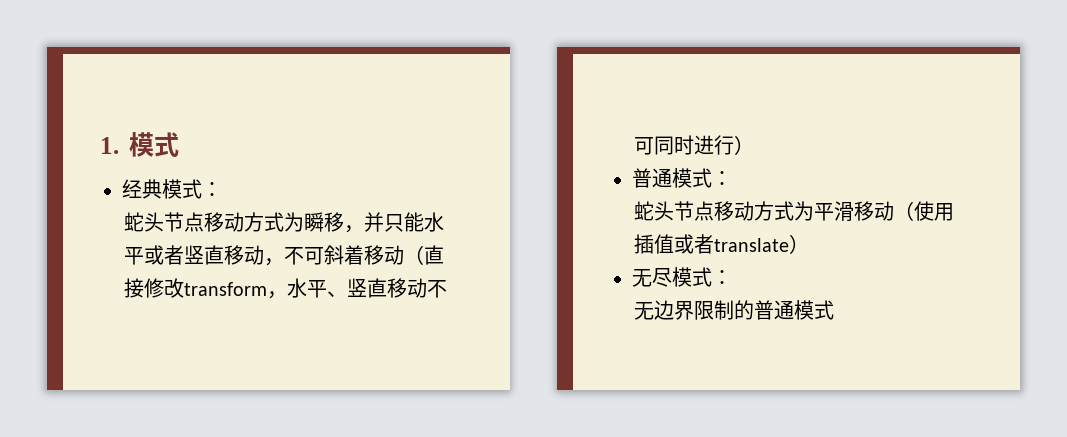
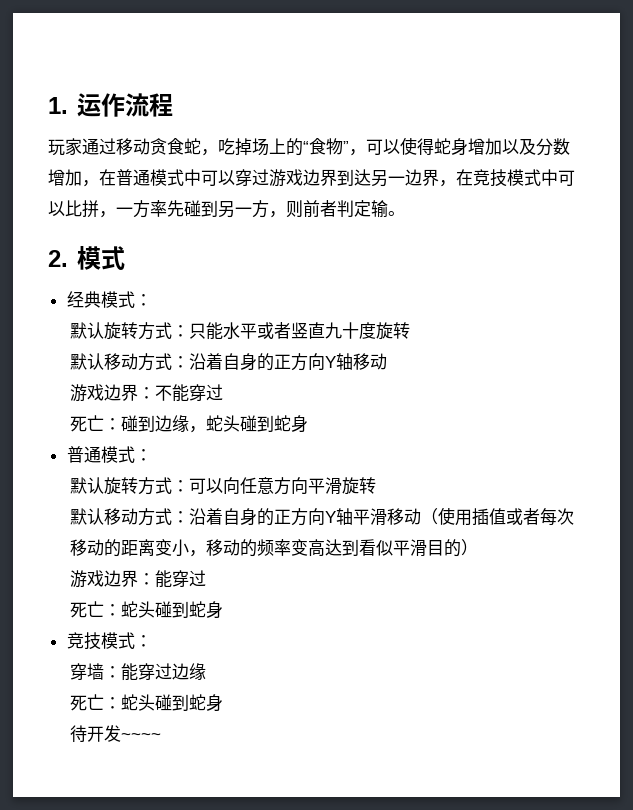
- 1.模式
+ 1.运作流程
+ 玩家通过移动贪食蛇，吃掉场上的“食物”，可以使得蛇身增加以及分数增加，在普通模式中可以穿过游戏边界到达另一边界，在竞技模式中可以比拼，一方率先碰到另一方，则前者判定输。
+ 2.模式
  经典模式：
- 蛇头节点移动方式为瞬移，并只能水平或者竖直移动，不可斜着移动（直接修改transform，水平、竖直移动不可同时进行）
+ 默认旋转方式：只能水平或者竖直九十度旋转
+ 默认移动方式：沿着自身的正方向Y轴移动
+ 游戏边界：不能穿过
+ 死亡：碰到边缘，蛇头碰到蛇身
  普通模式：
- 蛇头节点移动方式为平滑移动（使用插值或者translate）
- 无尽模式：
- 无边界限制的普通模式
+ 默认旋转方式：可以向任意方向平滑旋转
+ 默认移动方式：沿着自身的正方向Y轴平滑移动（使用插值或者每次移动的距离变小，移动的频率变高达到看似平滑目的）
+ 游戏边界：能穿过
+ 死亡：蛇头碰到蛇身
+ 竞技模式：
+ 穿墙：能穿过边缘
+ 死亡：蛇头碰到蛇身
+ 待开发~~~~

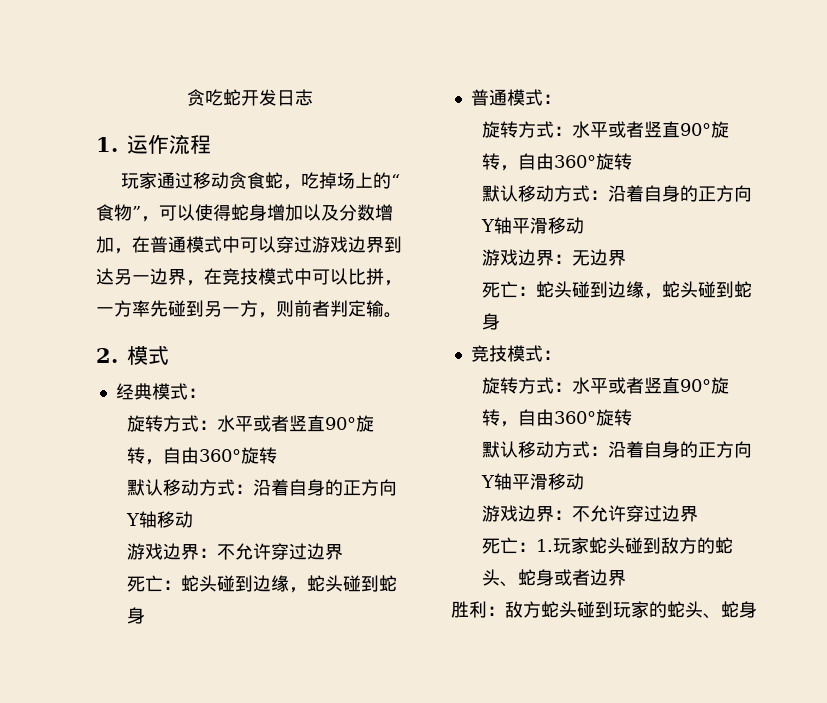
+ 贪吃蛇开发日志
  经典模式：
- 默认旋转方式：只能水平或者竖直九十度旋转
+ 旋转方式：水平或者竖直90°旋转，自由360°旋转
  默认移动方式：沿着自身的正方向Y轴移动
- 游戏边界：不能穿过
- 死亡：碰到边缘，蛇头碰到蛇身
+ 游戏边界：不允许穿过边界
+ 死亡：蛇头碰到边缘，蛇头碰到蛇身
  普通模式：
- 默认旋转方式：可以向任意方向平滑旋转
- 默认移动方式：沿着自身的正方向Y轴平滑移动（使用插值或者每次移动的距离变小，移动的频率变高达到看似平滑目的）
- 游戏边界：能穿过
- 死亡：蛇头碰到蛇身
+ 旋转方式：水平或者竖直90°旋转，自由360°旋转
+ 默认移动方式：沿着自身的正方向Y轴平滑移动
+ 游戏边界：无边界
+ 死亡：蛇头碰到边缘，蛇头碰到蛇身
  竞技模式：
- 穿墙：能穿过边缘
- 死亡：蛇头碰到蛇身
- 待开发~~~~
+ 旋转方式：水平或者竖直90°旋转，自由360°旋转
+ 默认移动方式：沿着自身的正方向Y轴平滑移动
+ 游戏边界：不允许穿过边界
+ 死亡：1.玩家蛇头碰到敌方的蛇头、蛇身或者边界
+ 胜利：敌方蛇头碰到玩家的蛇头、蛇身

